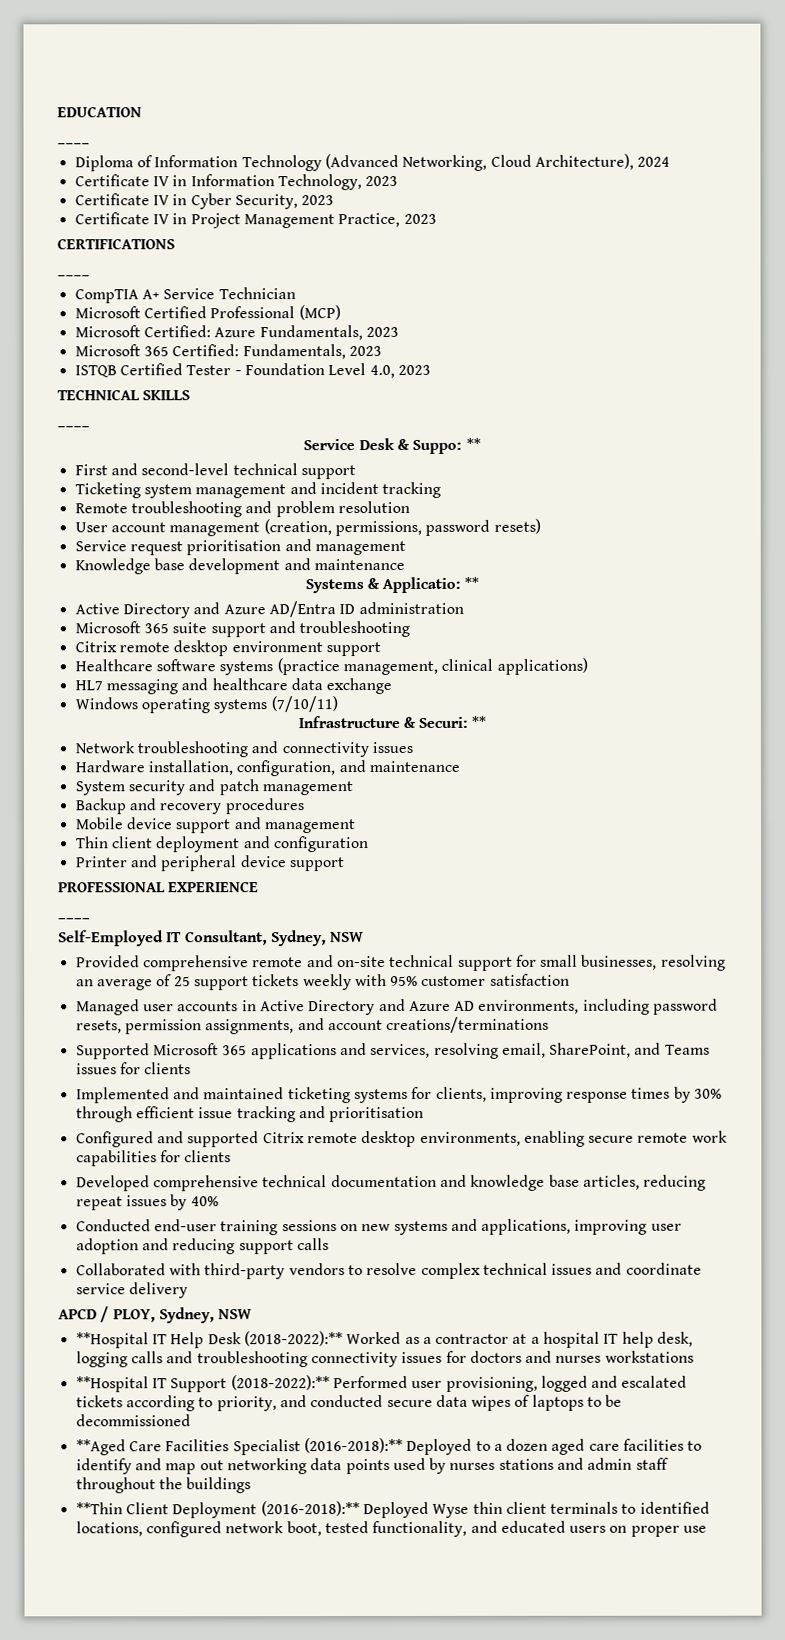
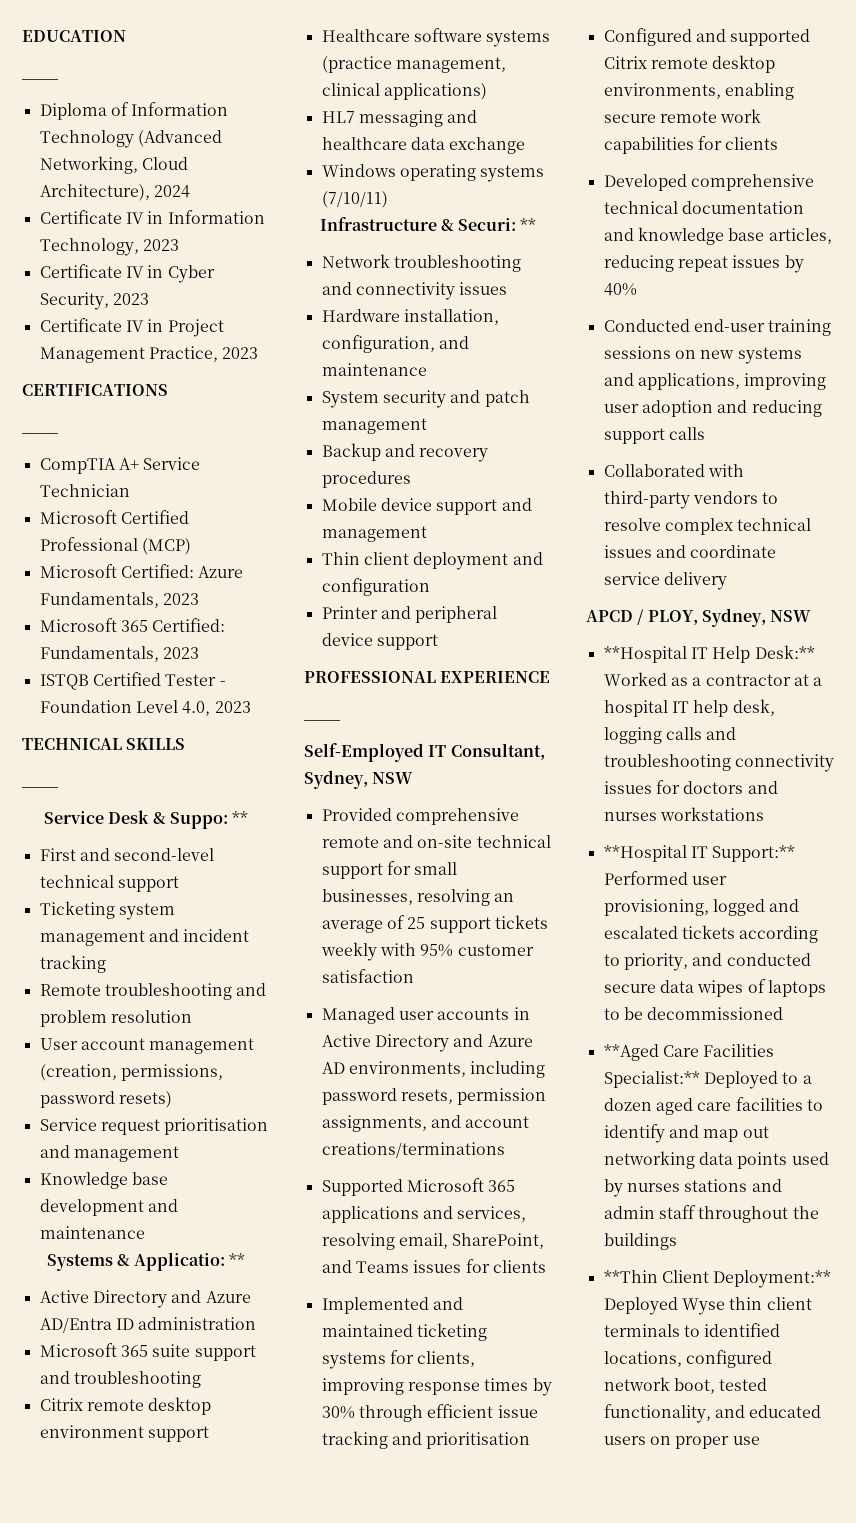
- **Hospital IT Help Desk (2018-2022):** Worked as a contractor at a hospital IT help desk, logging calls and troubleshooting connectivity issues for doctors and nurses workstations
+ **Hospital IT Help Desk:** Worked as a contractor at a hospital IT help desk, logging calls and troubleshooting connectivity issues for doctors and nurses workstations
- **Hospital IT Support (2018-2022):** Performed user provisioning, logged and escalated tickets according to priority, and conducted secure data wipes of laptops to be decommissioned
+ **Hospital IT Support:** Performed user provisioning, logged and escalated tickets according to priority, and conducted secure data wipes of laptops to be decommissioned
- **Aged Care Facilities Specialist (2016-2018):** Deployed to a dozen aged care facilities to identify and map out networking data points used by nurses stations and admin staff throughout the buildings
+ **Aged Care Facilities Specialist:** Deployed to a dozen aged care facilities to identify and map out networking data points used by nurses stations and admin staff throughout the buildings
- **Thin Client Deployment (2016-2018):** Deployed Wyse thin client terminals to identified locations, configured network boot, tested functionality, and educated users on proper use
+ **Thin Client Deployment:** Deployed Wyse thin client terminals to identified locations, configured network boot, tested functionality, and educated users on proper use

